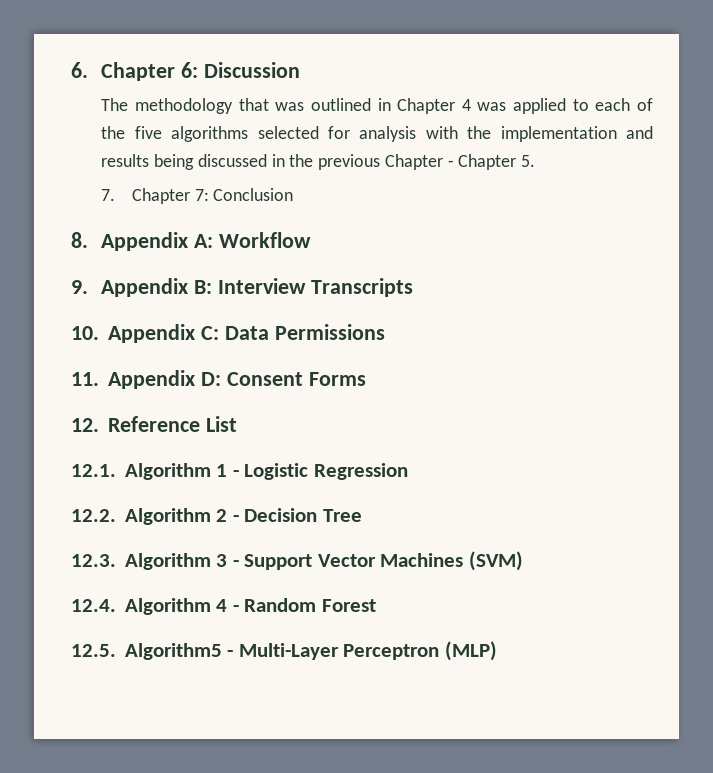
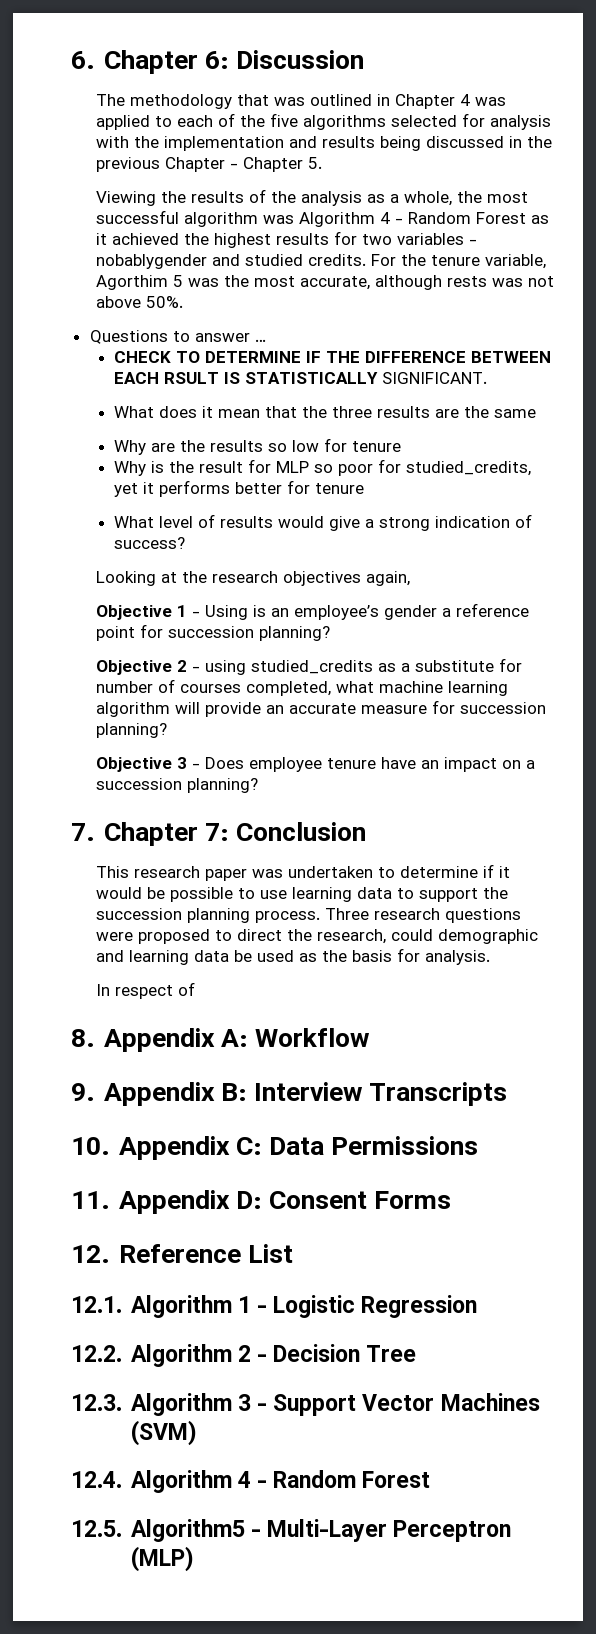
+ Viewing the results of the analysis as a whole, the most successful algorithm was Algorithm 4 - Random Forest as it achieved the highest results for two variables - nobablygender and studied credits. For the tenure variable, Agorthim 5 was the most accurate, although rests was not above 50%.
+ Questions to answer …
+ CHECK TO DETERMINE IF THE DIFFERENCE BETWEEN EACH RSULT IS STATISTICALLY SIGNIFICANT.
+ What does it mean that the three results are the same
+ Why are the results so low for tenure
+ Why is the result for MLP so poor for studied_credits, yet it performs better for tenure
+ What level of results would give a strong indication of success?
+ Looking at the research objectives again,
+ Objective 1 - Using is an employee’s gender a reference point for succession planning?
+ Objective 2 - using studied_credits as a substitute for number of courses completed, what machine learning algorithm will provide an accurate measure for succession planning?
+ Objective 3 - Does employee tenure have an impact on a succession planning?
  7. Chapter 7: Conclusion
+ This research paper was undertaken to determine if it would be possible to use learning data to support the succession planning process. Three research questions were proposed to direct the research, could demographic and learning data be used as the basis for analysis.
+ In respect of

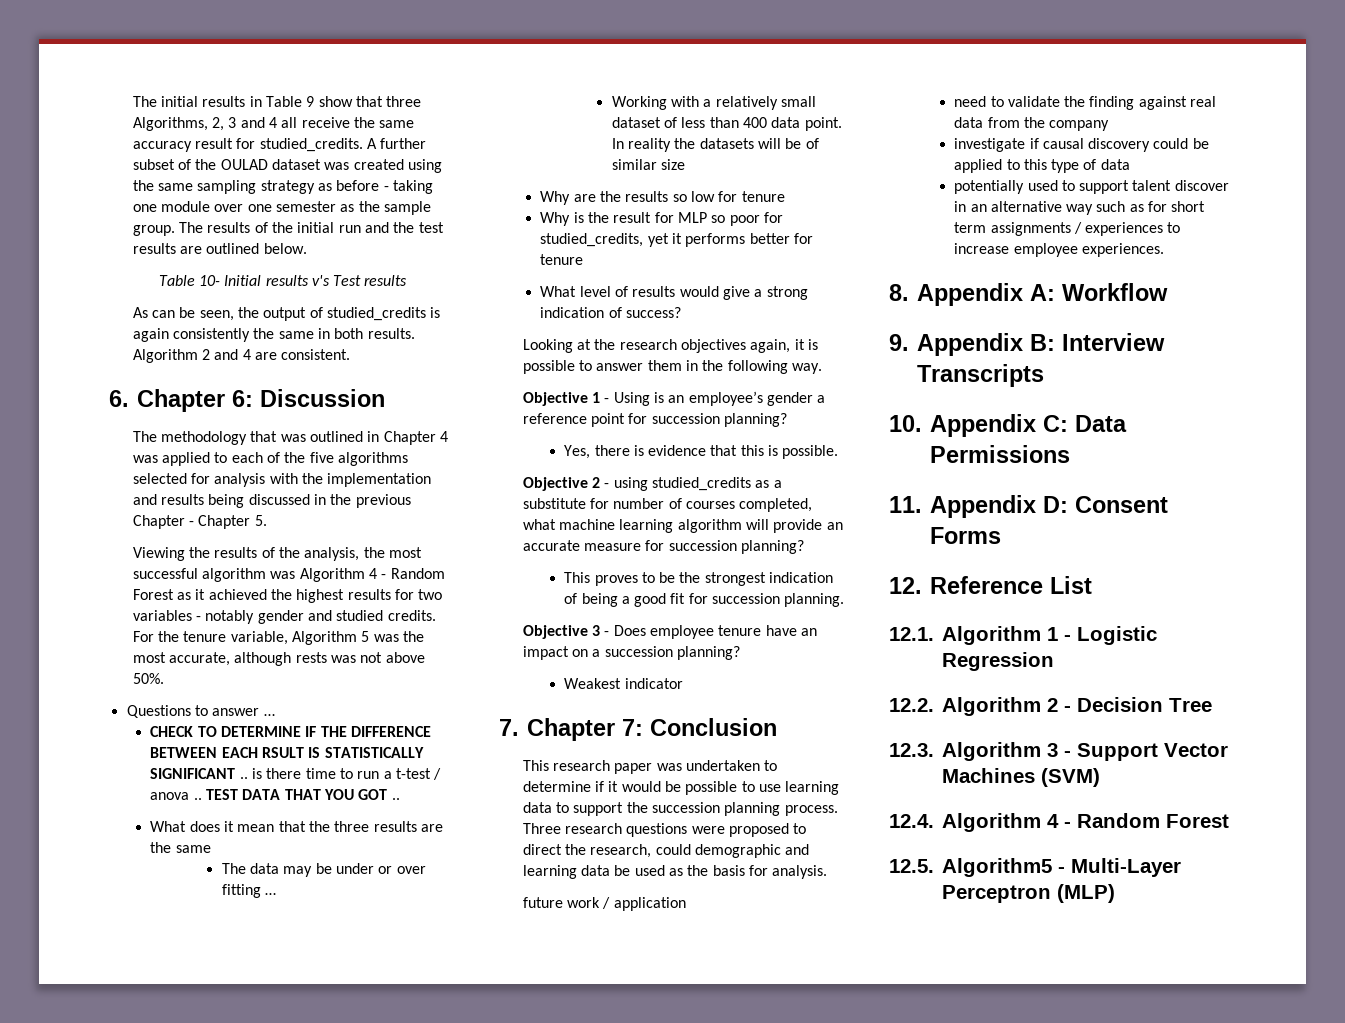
+ The initial results in Table 9 show that three Algorithms, 2, 3 and 4 all receive the same accuracy result for studied_credits. A further subset of the OULAD dataset was created using the same sampling strategy as before - taking one module over one semester as the sample group. The results of the initial run and the test results are outlined below.
+ Table 10- Initial results v's Test results
+ As can be seen, the output of studied_credits is again consistently the same in both results. Algorithm 2 and 4 are consistent.
- Viewing the results of the analysis as a whole, the most successful algorithm was Algorithm 4 - Random Forest as it achieved the highest results for two variables - nobablygender and studied credits.
+ Viewing the results of the analysis, the most successful algorithm was Algorithm 4 - Random Forest as it achieved the highest results for two variables - notably gender and studied credits.
- For the tenure variable, Agorthim 5 was the most accurate, although rests was not above 50%.
+ For the tenure variable, Algorithm 5 was the most accurate, although rests was not above 50%.
- CHECK TO DETERMINE IF THE DIFFERENCE BETWEEN EACH RSULT IS STATISTICALLY SIGNIFICANT.
+ CHECK TO DETERMINE IF THE DIFFERENCE BETWEEN EACH RSULT IS STATISTICALLY SIGNIFICANT .. is there time to run a t-test / anova .. TEST DATA THAT YOU GOT ..
+ The data may be under or over fitting …
+ Working with a relatively small dataset of less than 400 data point. In reality the datasets will be of similar size
- Looking at the research objectives again,
+ Looking at the research objectives again, it is possible to answer them in the following way.
+ Yes, there is evidence that this is possible.
+ This proves to be the strongest indication of being a good fit for succession planning.
+ Weakest indicator
- In respect of
+ future work / application
+ need to validate the finding against real data from the company
+ investigate if causal discovery could be applied to this type of data
+ potentially used to support talent discover in an alternative way such as for short term assignments / experiences to increase employee experiences.

